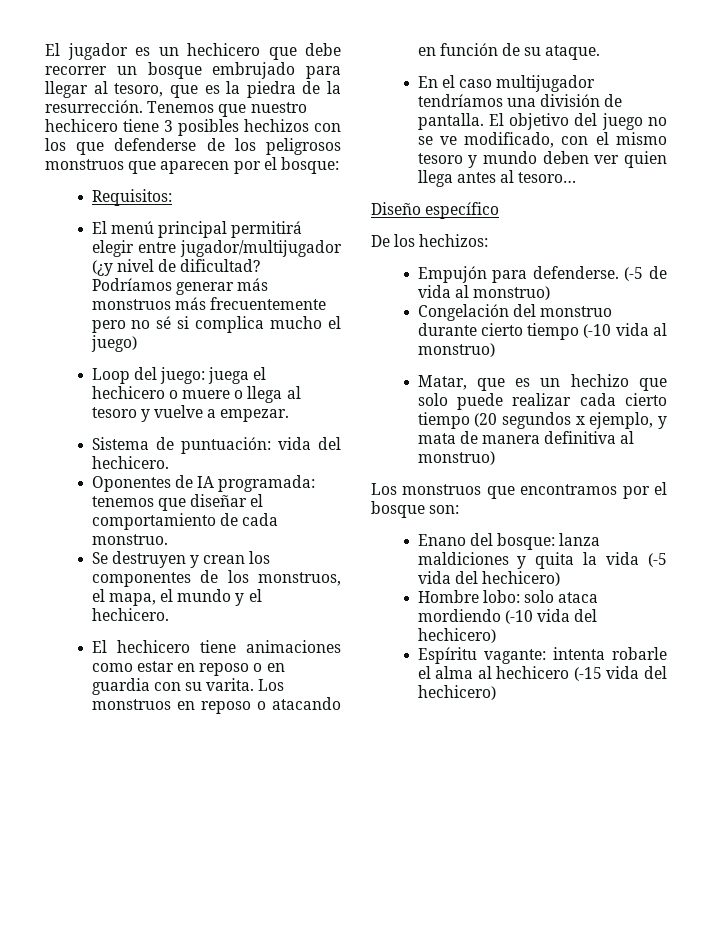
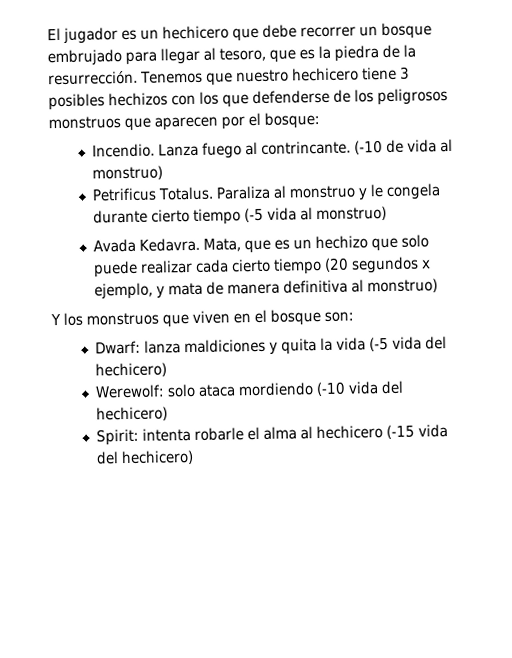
- Requisitos:
- El menú principal permitirá elegir entre jugador/multijugador (¿y nivel de dificultad? Podríamos generar más monstruos más frecuentemente pero no sé si complica mucho el juego)
- Loop del juego: juega el hechicero o muere o llega al tesoro y vuelve a empezar.
- Sistema de puntuación: vida del hechicero.
- Oponentes de IA programada: tenemos que diseñar el comportamiento de cada monstruo.
- Se destruyen y crean los componentes de los monstruos, el mapa, el mundo y el hechicero.
- El hechicero tiene animaciones como estar en reposo o en guardia con su varita. Los monstruos en reposo o atacando en función de su ataque.
- En el caso multijugador tendríamos una división de pantalla. El objetivo del juego no se ve modificado, con el mismo tesoro y mundo deben ver quien llega antes al tesoro…
- Diseño específico
- De los hechizos:
- Empujón para defenderse. (-5 de vida al monstruo)
- Congelación del monstruo durante cierto tiempo (-10 vida al monstruo)
- Matar, que es un hechizo que solo puede realizar cada cierto tiempo (20 segundos x ejemplo, y mata de manera definitiva al monstruo)
+ Incendio. Lanza fuego al contrincante. (-10 de vida al monstruo)
+ Petrificus Totalus. Paraliza al monstruo y le congela durante cierto tiempo (-5 vida al monstruo)
+ Avada Kedavra. Mata, que es un hechizo que solo puede realizar cada cierto tiempo (20 segundos x ejemplo, y mata de manera definitiva al monstruo)
- Los monstruos que encontramos por el bosque son:
+ Y los monstruos que viven en el bosque son:
- Enano del bosque: lanza maldiciones y quita la vida (-5 vida del hechicero)
+ Dwarf: lanza maldiciones y quita la vida (-5 vida del hechicero)
- Hombre lobo: solo ataca mordiendo (-10 vida del hechicero)
+ Werewolf: solo ataca mordiendo (-10 vida del hechicero)
- Espíritu vagante: intenta robarle el alma al hechicero (-15 vida del hechicero)
+ Spirit: intenta robarle el alma al hechicero (-15 vida del hechicero)

